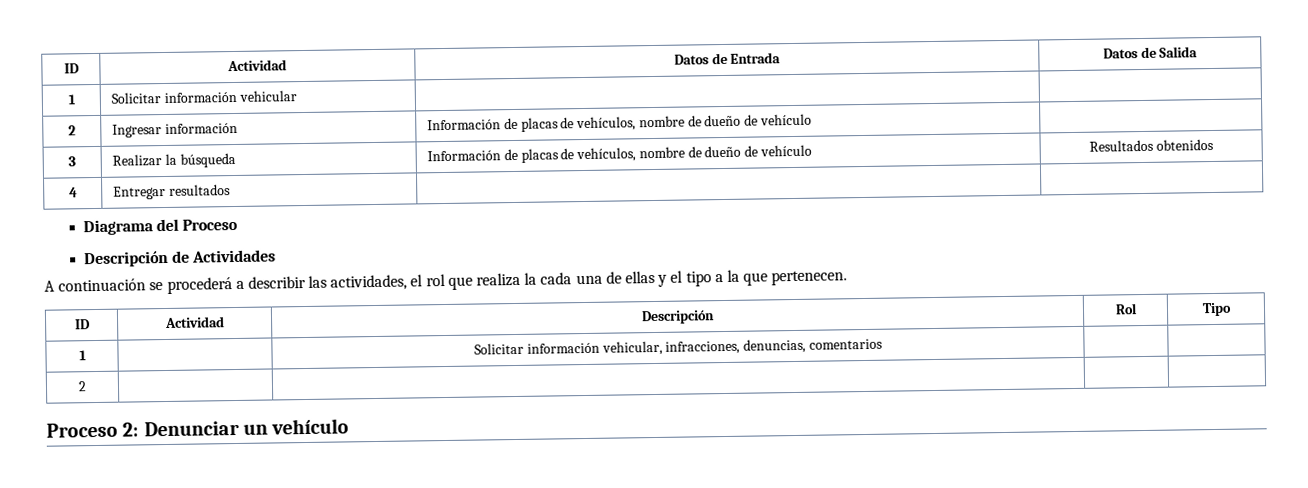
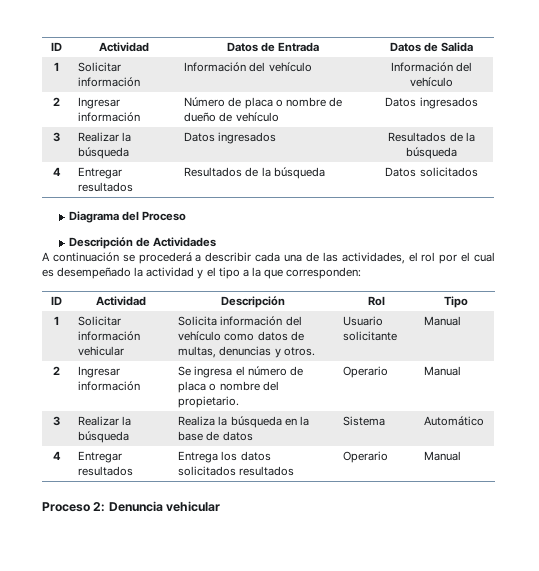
- 1 | Solicitar información vehicular | |
- 2 | Ingresar información | Información de placas de vehículos, nombre de dueño de vehículo |
- 3 | Realizar la búsqueda | Información de placas de vehículos, nombre de dueño de vehículo | Resultados obtenidos
- 4 | Entregar resultados | |
+ 1 | Solicitar información | Información del vehículo | Información del vehículo
+ 2 | Ingresar información | Número de placa o nombre de dueño de vehículo | Datos ingresados
+ 3 | Realizar la búsqueda | Datos ingresados | Resultados de la búsqueda
+ 4 | Entregar resultados | Resultados de la búsqueda | Datos solicitados
- A continuación se procederá a describir las actividades, el rol que realiza la cada una de ellas y el tipo a la que pertenecen.
+ A continuación se procederá a describir cada una de las actividades, el rol por el cual es desempeñado la actividad y el tipo a la que corresponden:
- 1 | | Solicitar información vehicular, infracciones, denuncias, comentarios | |
- 2 | | | |
+ 1 | Solicitar información vehicular | Solicita información del vehículo como datos de multas, denuncias y otros. | Usuario solicitante | Manual
+ 2 | Ingresar información | Se ingresa el número de placa o nombre del propietario. | Operario | Manual
+ 3 | Realizar la búsqueda | Realiza la búsqueda en la base de datos | Sistema | Automático
+ 4 | Entregar resultados | Entrega los datos solicitados resultados | Operario | Manual
- Proceso 2: Denunciar un vehículo
+ Proceso 2: Denuncia vehicular

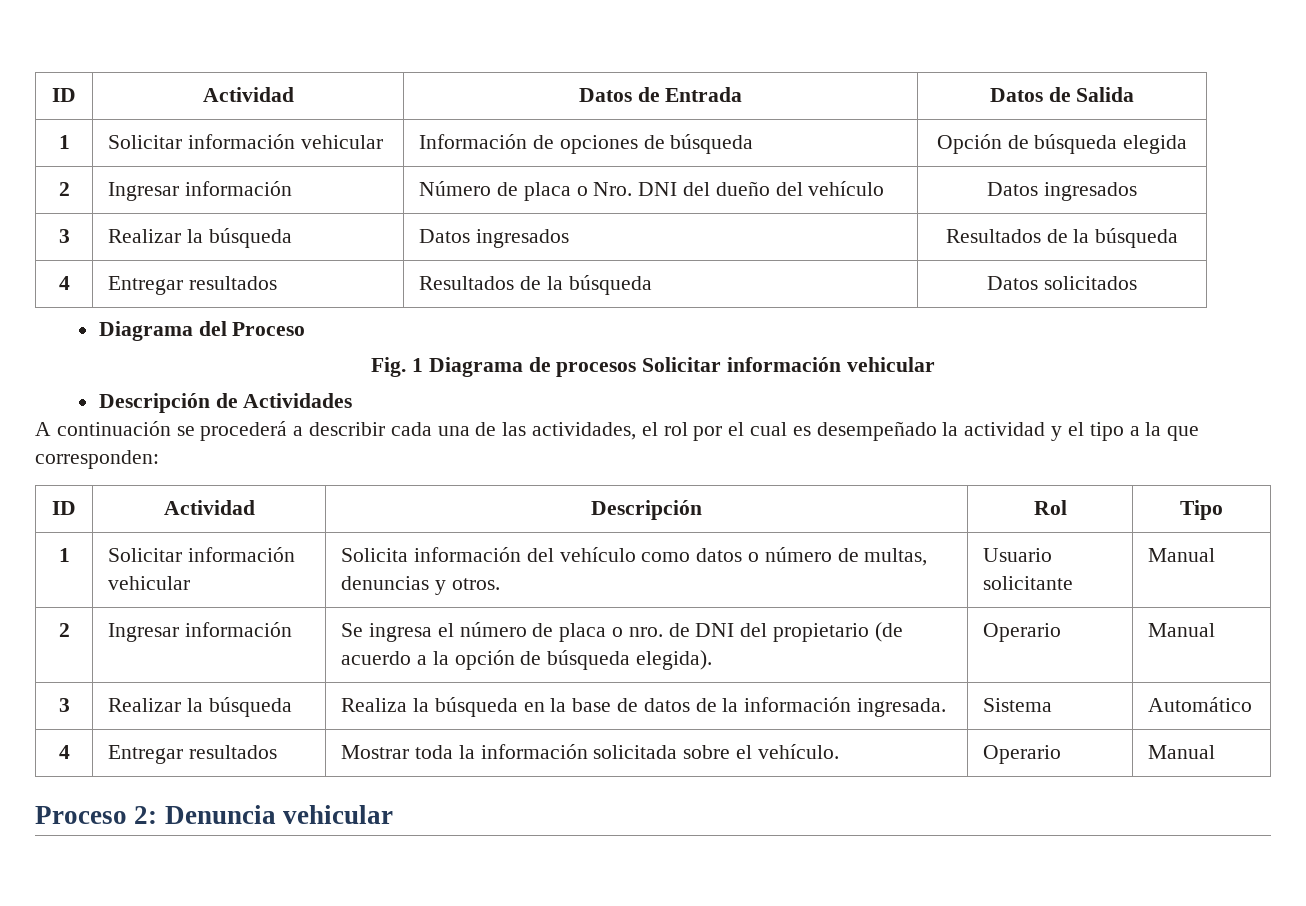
- 1 | Solicitar información | Información del vehículo | Información del vehículo
+ 1 | Solicitar información vehicular | Información de opciones de búsqueda | Opción de búsqueda elegida
- 2 | Ingresar información | Número de placa o nombre de dueño de vehículo | Datos ingresados
+ 2 | Ingresar información | Número de placa o Nro. DNI del dueño del vehículo | Datos ingresados
+ Fig. 1 Diagrama de procesos Solicitar información vehicular
- 1 | Solicitar información vehicular | Solicita información del vehículo como datos de multas, denuncias y otros. | Usuario solicitante | Manual
+ 1 | Solicitar información vehicular | Solicita información del vehículo como datos o número de multas, denuncias y otros. | Usuario solicitante | Manual
- 2 | Ingresar información | Se ingresa el número de placa o nombre del propietario. | Operario | Manual
+ 2 | Ingresar información | Se ingresa el número de placa o nro. de DNI del propietario (de acuerdo a la opción de búsqueda elegida). | Operario | Manual
- 3 | Realizar la búsqueda | Realiza la búsqueda en la base de datos | Sistema | Automático
+ 3 | Realizar la búsqueda | Realiza la búsqueda en la base de datos de la información ingresada. | Sistema | Automático
- 4 | Entregar resultados | Entrega los datos solicitados resultados | Operario | Manual
+ 4 | Entregar resultados | Mostrar toda la información solicitada sobre el vehículo. | Operario | Manual

